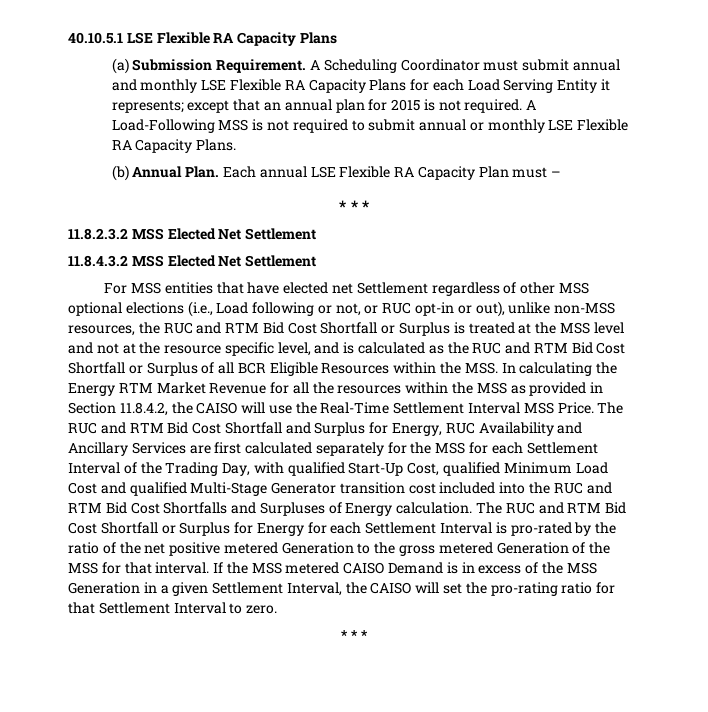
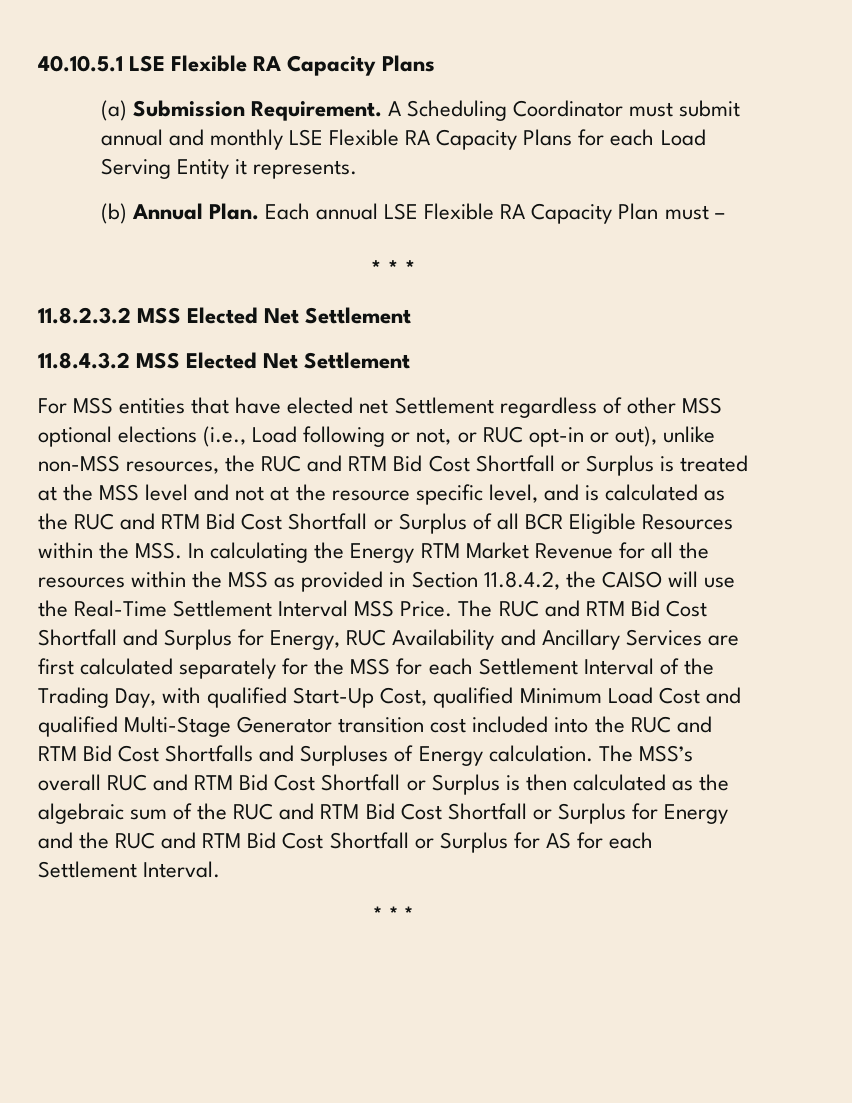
- A Scheduling Coordinator must submit annual and monthly LSE Flexible RA Capacity Plans for each Load Serving Entity it represents; except that an annual plan for 2015 is not required. A Load-Following MSS is not required to submit annual or monthly LSE Flexible RA Capacity Plans.
+ A Scheduling Coordinator must submit annual and monthly LSE Flexible RA Capacity Plans for each Load Serving Entity it represents.
- The RUC and RTM Bid Cost Shortfall or Surplus for Energy for each Settlement Interval is pro-rated by the ratio of the net positive metered Generation to the gross metered Generation of the MSS for that interval. If the MSS metered CAISO Demand is in excess of the MSS Generation in a given Settlement Interval, the CAISO will set the pro-rating ratio for that Settlement Interval to zero.
+ The MSS’s overall RUC and RTM Bid Cost Shortfall or Surplus is then calculated as the algebraic sum of the RUC and RTM Bid Cost Shortfall or Surplus for Energy and the RUC and RTM Bid Cost Shortfall or Surplus for AS for each Settlement Interval.

